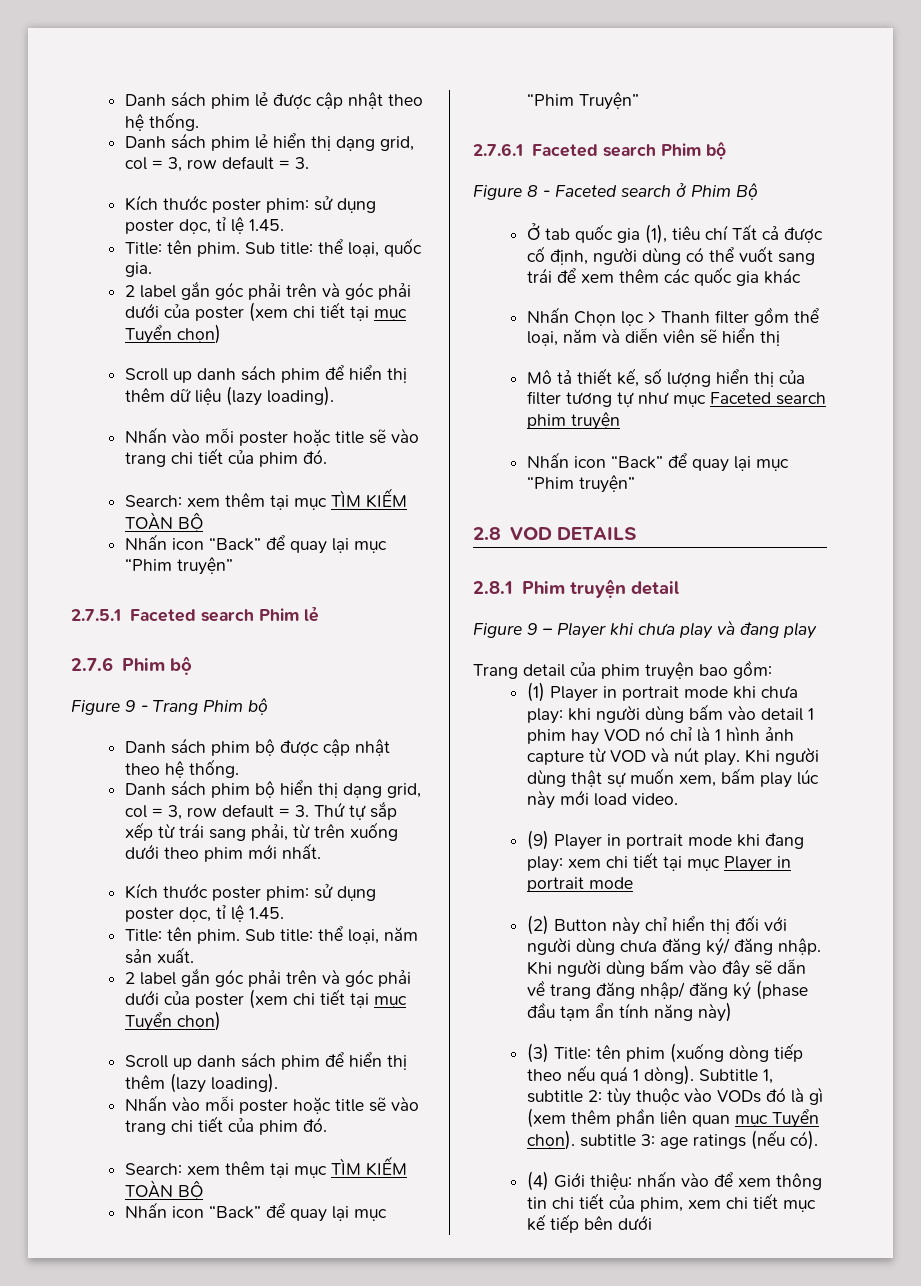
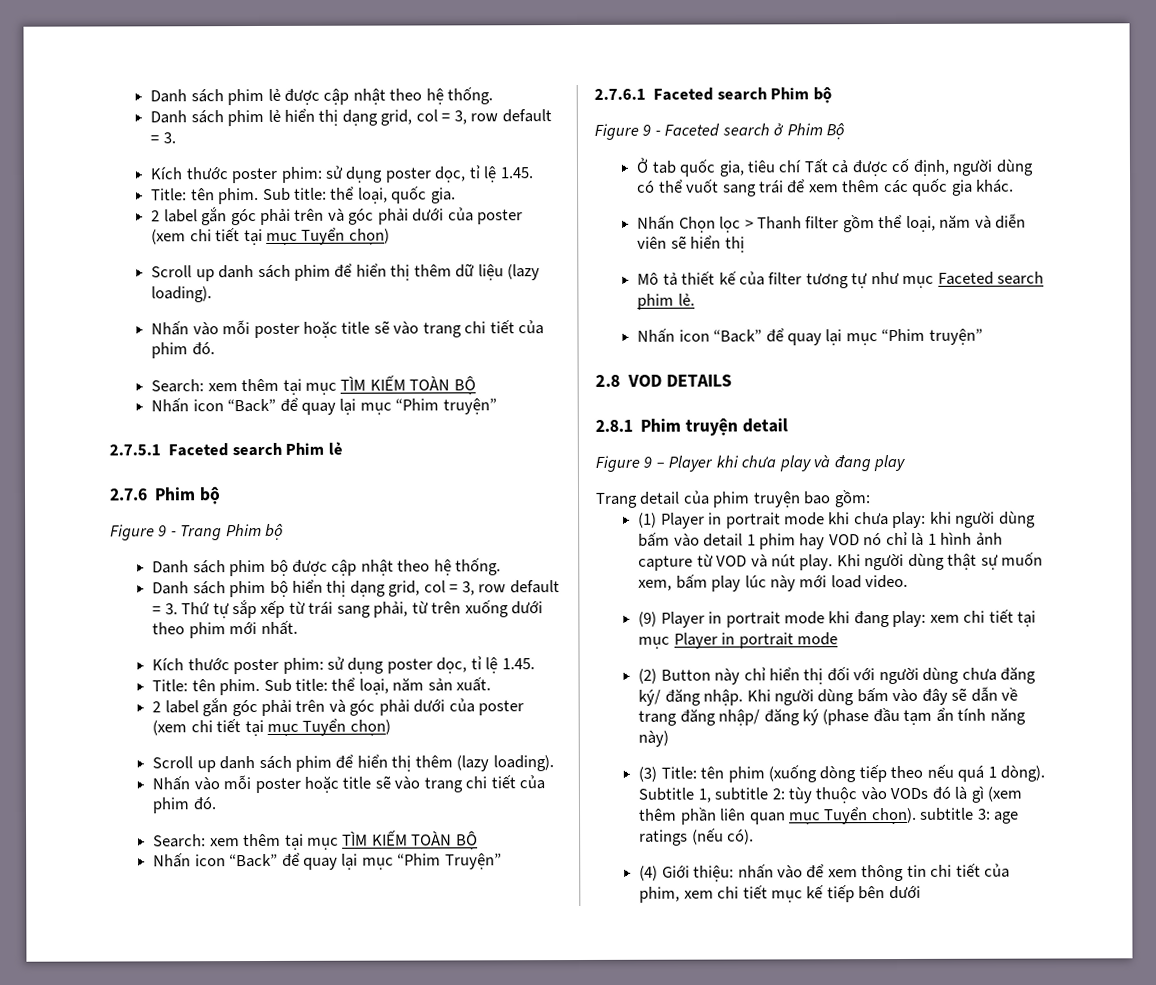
- Figure 8 - Faceted search ở Phim Bộ
+ Figure 9 - Faceted search ở Phim Bộ
- Ở tab quốc gia (1), tiêu chí Tất cả được cố định, người dùng có thể vuốt sang trái để xem thêm các quốc gia khác
+ Ở tab quốc gia, tiêu chí Tất cả được cố định, người dùng có thể vuốt sang trái để xem thêm các quốc gia khác.
- Mô tả thiết kế, số lượng hiển thị của filter tương tự như mục Faceted search phim truyện
+ Mô tả thiết kế của filter tương tự như mục Faceted search phim lẻ.

